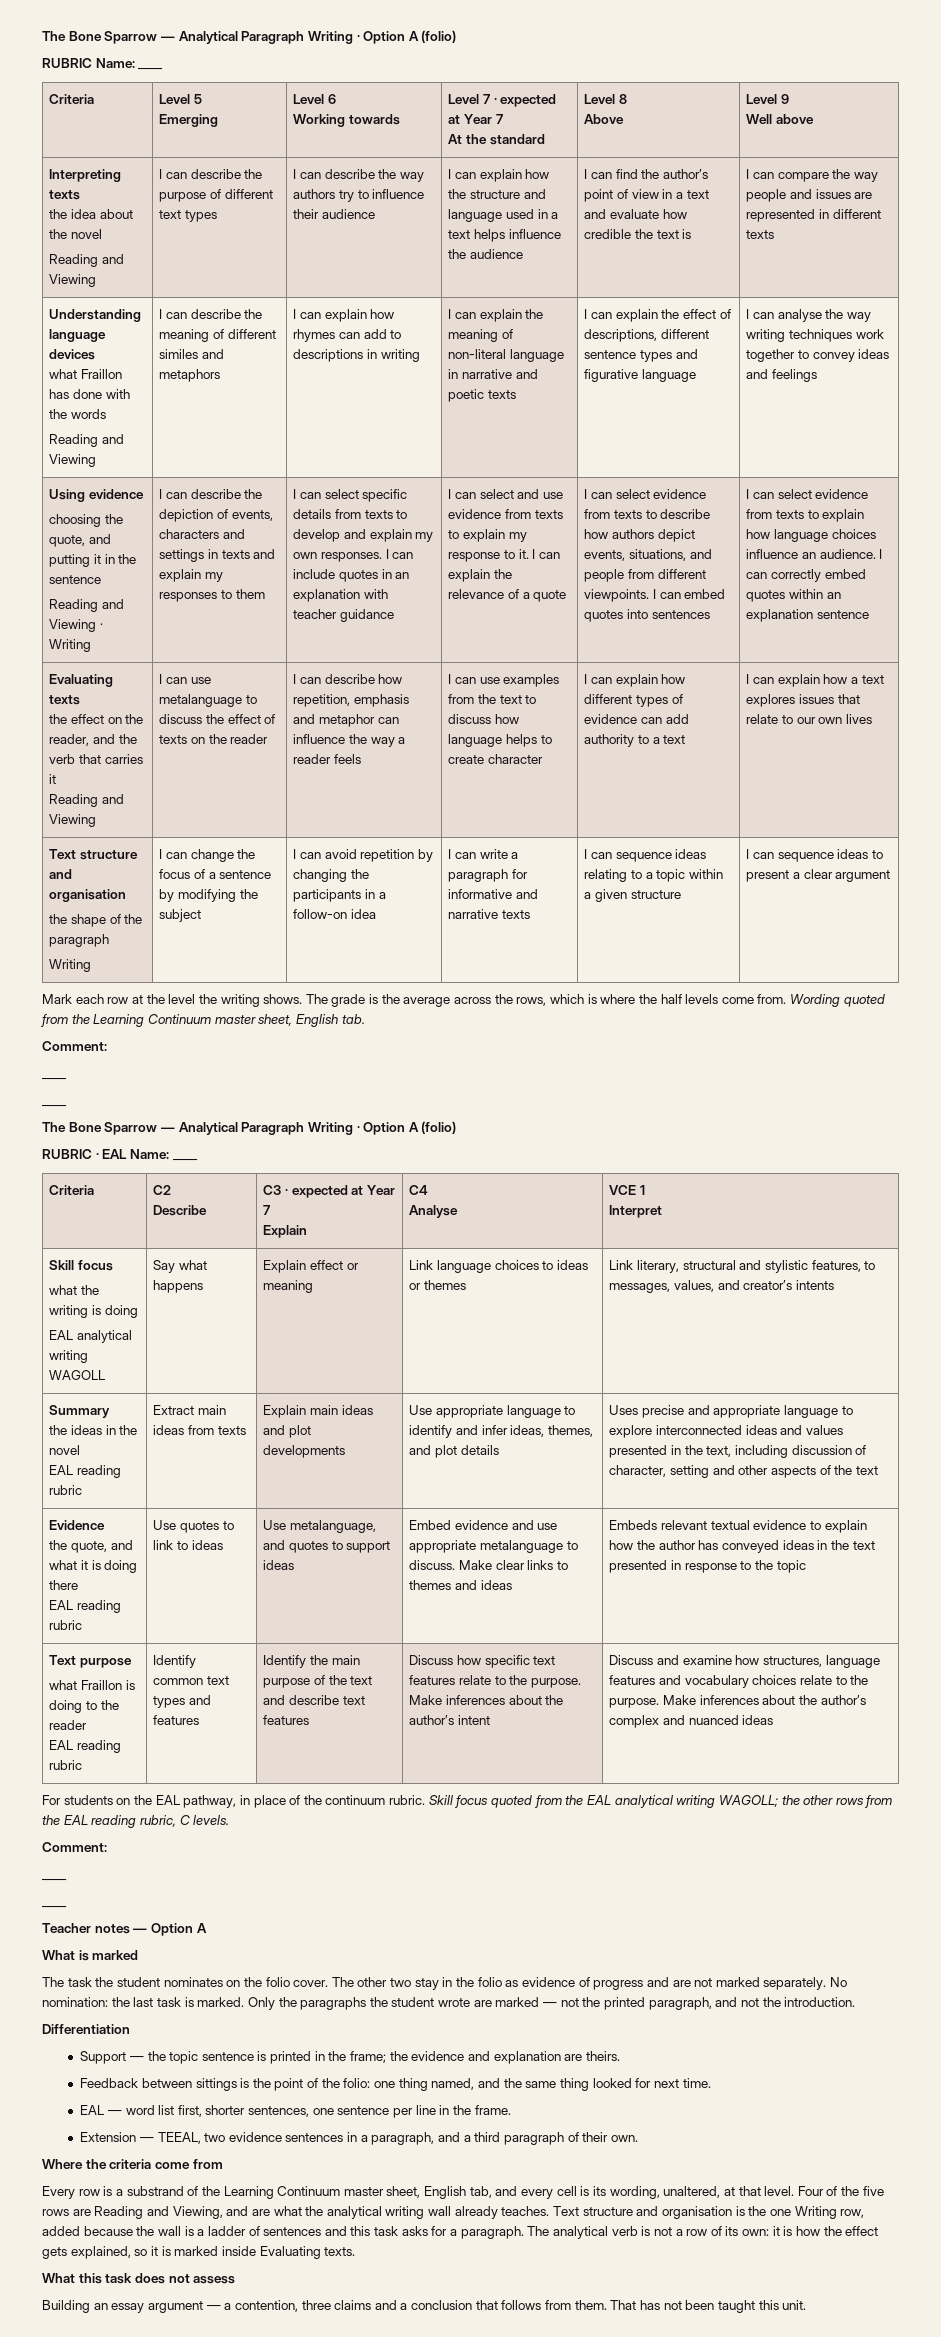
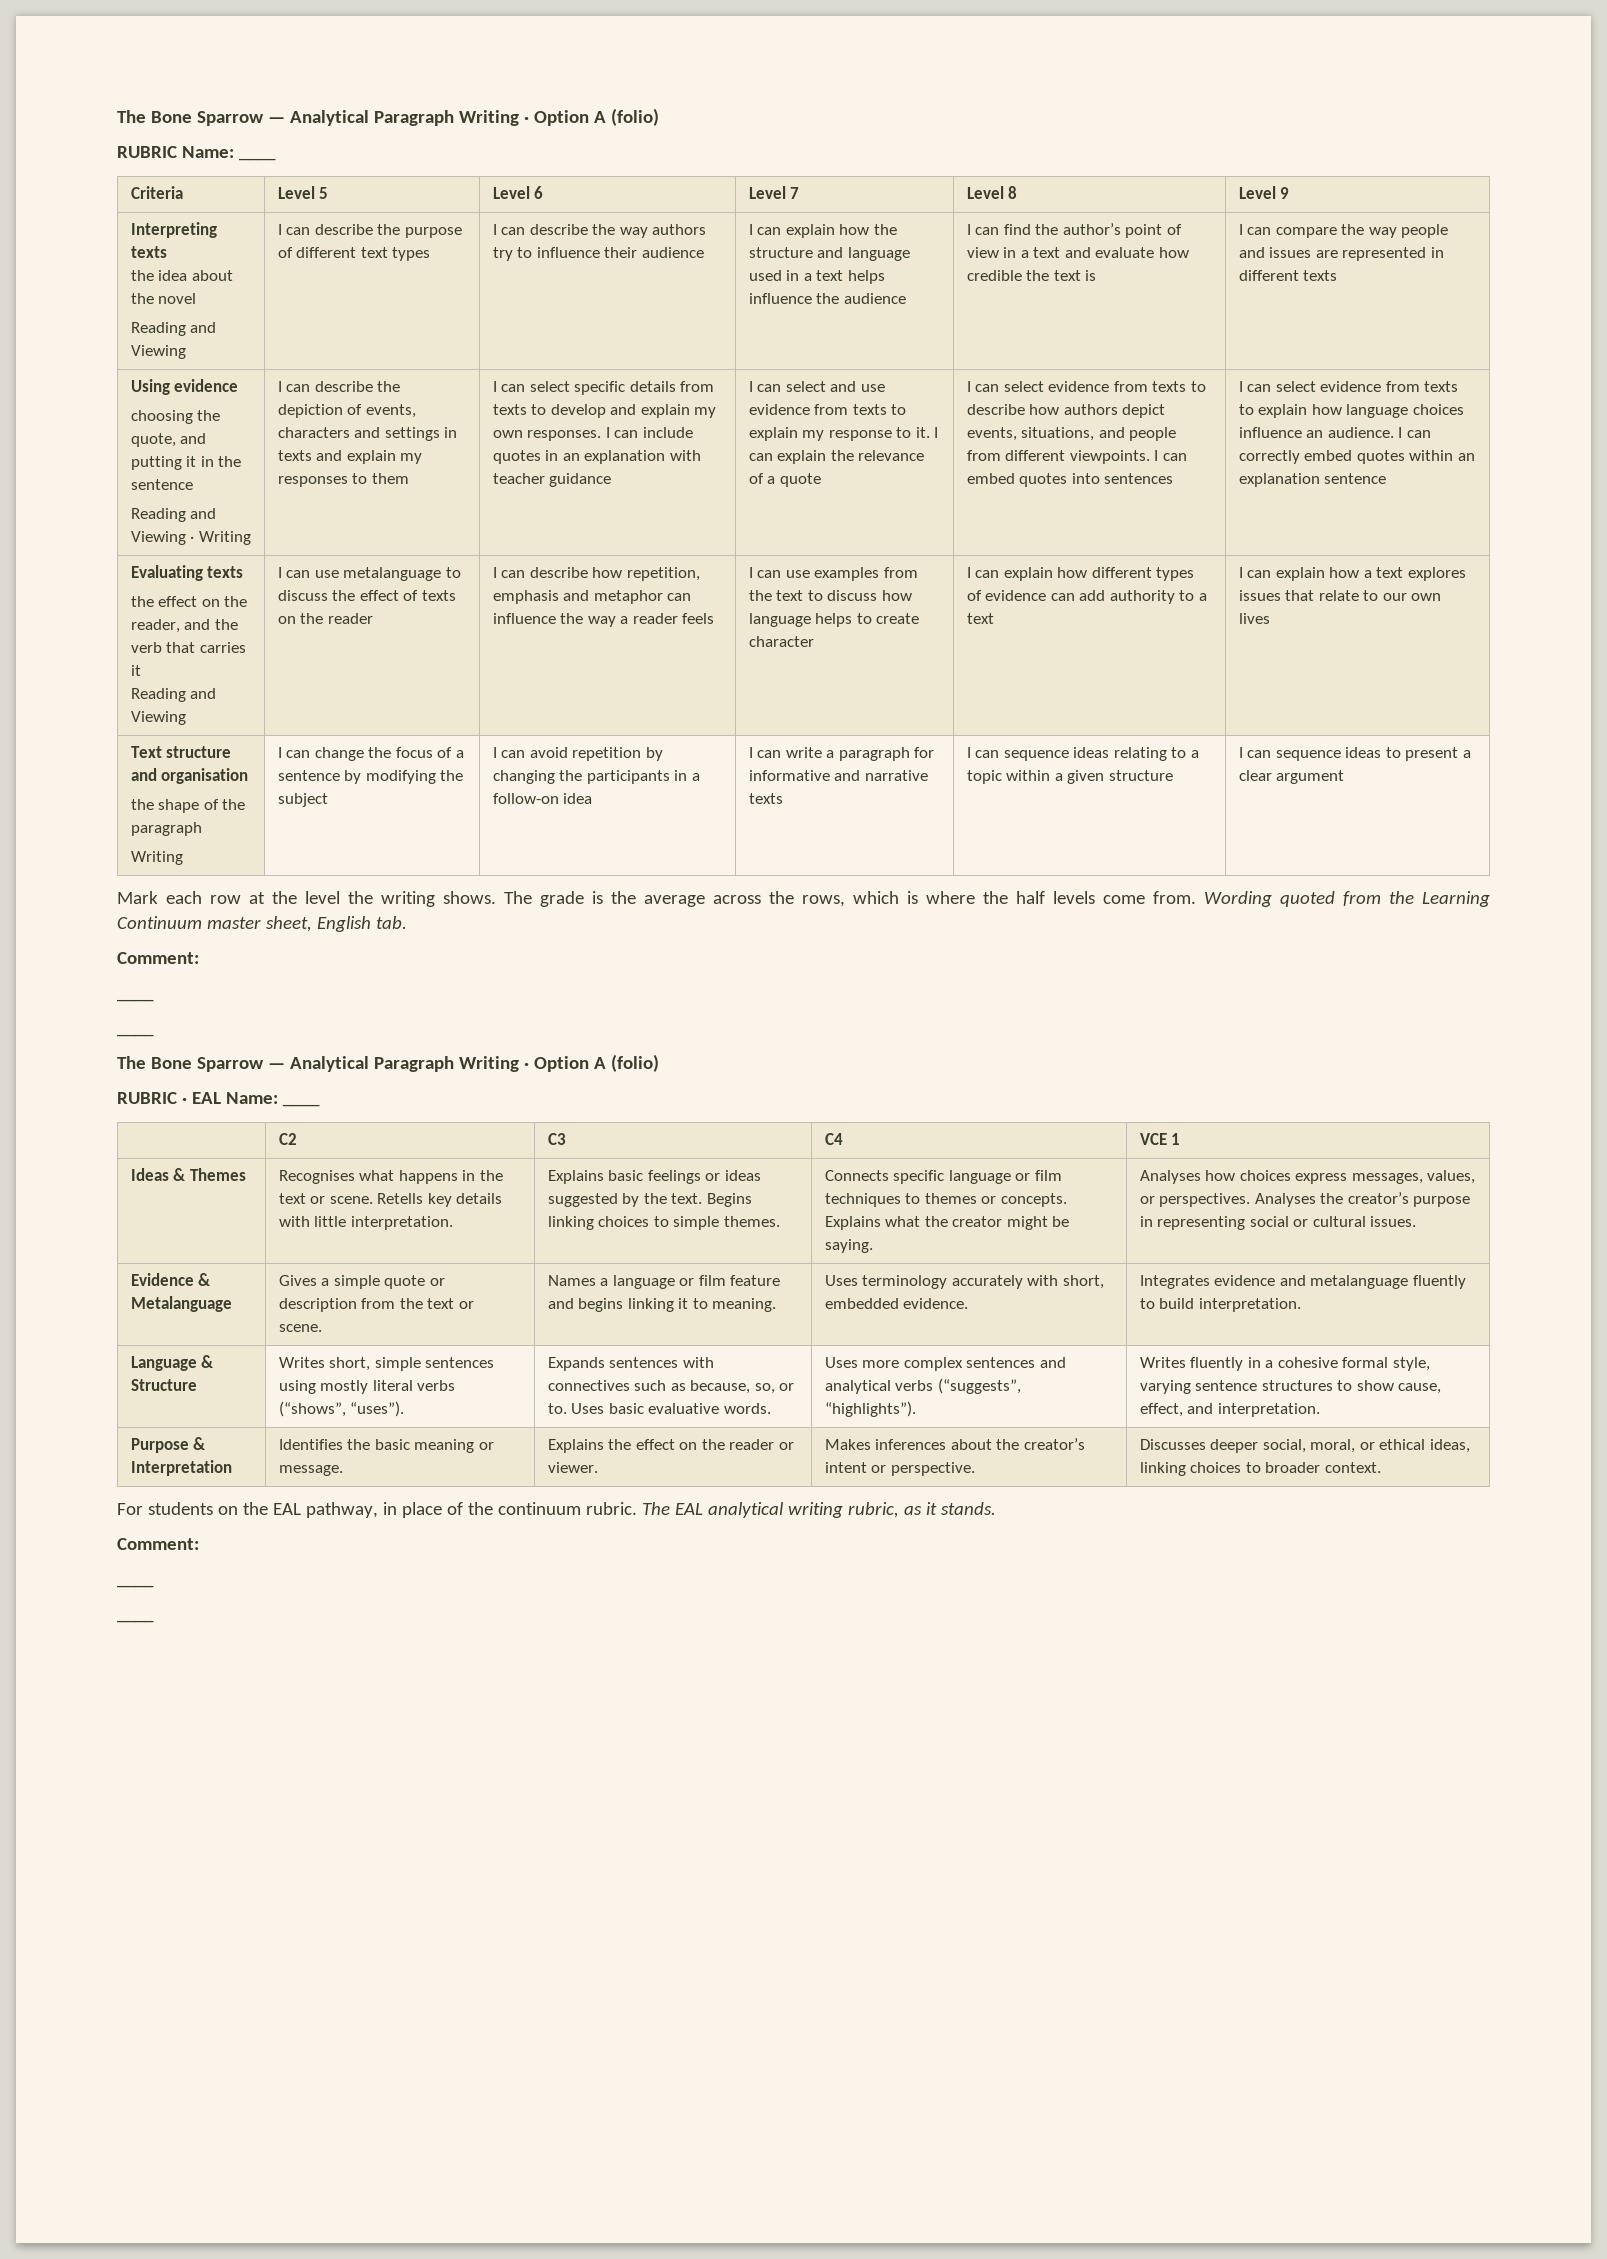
- Criteria | Level 5
- Emerging | Level 6
- Working towards | Level 7 · expected at Year 7
- At the standard | Level 8
- Above | Level 9
- Well above
+ Criteria | Level 5 | Level 6 | Level 7 | Level 8 | Level 9
- Understanding language devices
- what Fraillon has done with the words
- Reading and Viewing | I can describe the meaning of different similes and metaphors | I can explain how rhymes can add to descriptions in writing | I can explain the meaning of non-literal language in narrative and poetic texts | I can explain the effect of descriptions, different sentence types and figurative language | I can analyse the way writing techniques work together to convey ideas and feelings
- Criteria | C2
- Describe | C3 · expected at Year 7
- Explain | C4
- Analyse | VCE 1
- Interpret
- Skill focus
- what the writing is doing
- EAL analytical writing WAGOLL | Say what happens | Explain effect or meaning | Link language choices to ideas or themes | Link literary, structural and stylistic features, to messages, values, and creator’s intents
- Summary
- the ideas in the novel
- EAL reading rubric | Extract main ideas from texts | Explain main ideas and plot developments | Use appropriate language to identify and infer ideas, themes, and plot details | Uses precise and appropriate language to explore interconnected ideas and values presented in the text, including discussion of character, setting and other aspects of the text
- Evidence
- the quote, and what it is doing there
- EAL reading rubric | Use quotes to link to ideas | Use metalanguage, and quotes to support ideas | Embed evidence and use appropriate metalanguage to discuss. Make clear links to themes and ideas | Embeds relevant textual evidence to explain how the author has conveyed ideas in the text presented in response to the topic
- Text purpose
- what Fraillon is doing to the reader
- EAL reading rubric | Identify common text types and features | Identify the main purpose of the text and describe text features | Discuss how specific text features relate to the purpose. Make inferences about the author’s intent | Discuss and examine how structures, language features and vocabulary choices relate to the purpose. Make inferences about the author’s complex and nuanced ideas
+ | C2 | C3 | C4 | VCE 1
+ Ideas & Themes | Recognises what happens in the text or scene. Retells key details with little interpretation. | Explains basic feelings or ideas suggested by the text. Begins linking choices to simple themes. | Connects specific language or film techniques to themes or concepts. Explains what the creator might be saying. | Analyses how choices express messages, values, or perspectives. Analyses the creator’s purpose in representing social or cultural issues.
+ Evidence & Metalanguage | Gives a simple quote or description from the text or scene. | Names a language or film feature and begins linking it to meaning. | Uses terminology accurately with short, embedded evidence. | Integrates evidence and metalanguage fluently to build interpretation.
+ Language & Structure | Writes short, simple sentences using mostly literal verbs (“shows”, “uses”). | Expands sentences with connectives such as because, so, or to. Uses basic evaluative words. | Uses more complex sentences and analytical verbs (“suggests”, “highlights”). | Writes fluently in a cohesive formal style, varying sentence structures to show cause, effect, and interpretation.
+ Purpose & Interpretation | Identifies the basic meaning or message. | Explains the effect on the reader or viewer. | Makes inferences about the creator’s intent or perspective. | Discusses deeper social, moral, or ethical ideas, linking choices to broader context.
- Skill focus quoted from the EAL analytical writing WAGOLL; the other rows from the EAL reading rubric, C levels.
+ The EAL analytical writing rubric, as it stands.
  Comment:
  ____
  ____
- Teacher notes — Option A
- What is marked
- The task the student nominates on the folio cover. The other two stay in the folio as evidence of progress and are not marked separately. No nomination: the last task is marked. Only the paragraphs the student wrote are marked — not the printed paragraph, and not the introduction.
- Differentiation
- Support — the topic sentence is printed in the frame; the evidence and explanation are theirs.
- Feedback between sittings is the point of the folio: one thing named, and the same thing looked for next time.
- EAL — word list first, shorter sentences, one sentence per line in the frame.
- Extension — TEEAL, two evidence sentences in a paragraph, and a third paragraph of their own.
- Where the criteria come from
- Every row is a substrand of the Learning Continuum master sheet, English tab, and every cell is its wording, unaltered, at that level. Four of the five rows are Reading and Viewing, and are what the analytical writing wall already teaches. Text structure and organisation is the one Writing row, added because the wall is a ladder of sentences and this task asks for a paragraph. The analytical verb is not a row of its own: it is how the effect gets explained, so it is marked inside Evaluating texts.
- What this task does not assess
- Building an essay argument — a contention, three claims and a conclusion that follows from them. That has not been taught this unit.

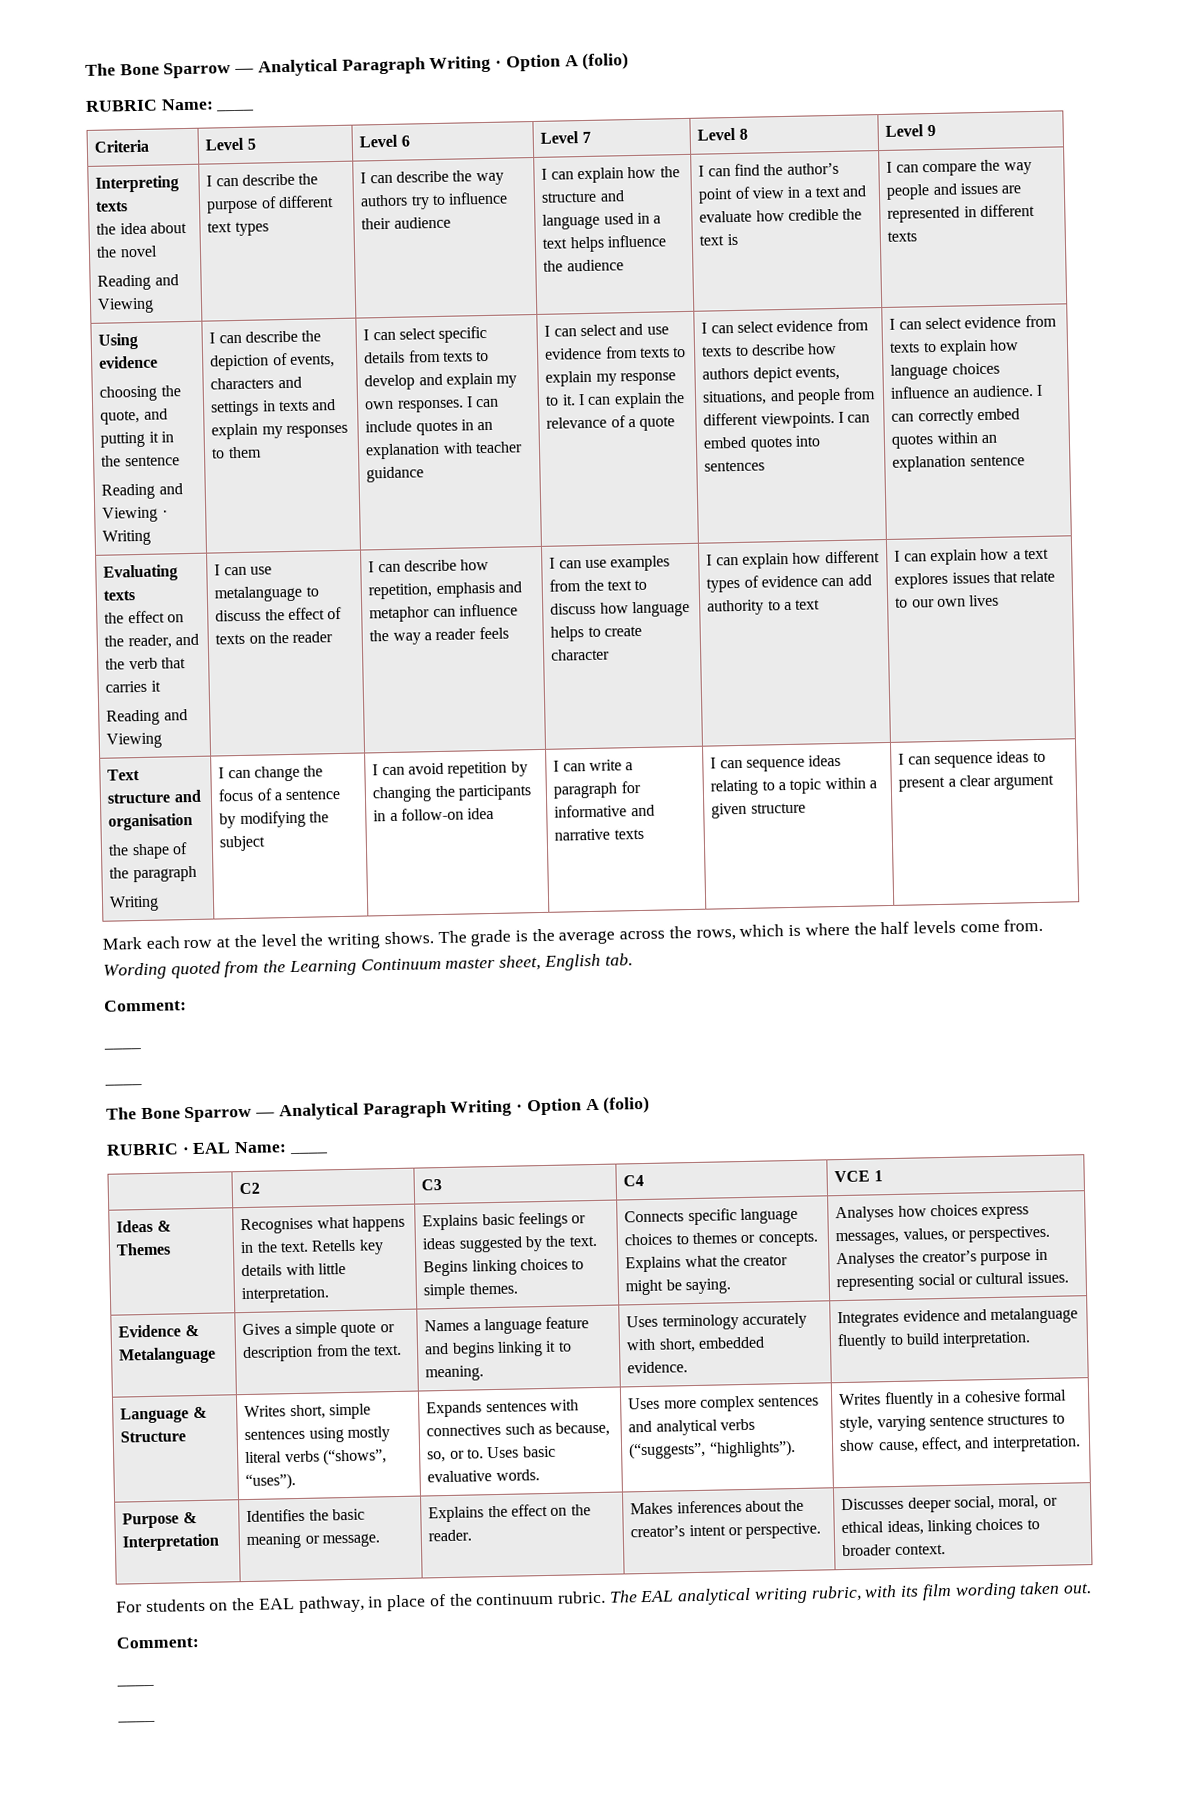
- Recognises what happens in the text or scene.
+ Recognises what happens in the text.
- Connects specific language or film techniques to themes or concepts.
+ Connects specific language choices to themes or concepts.
- Gives a simple quote or description from the text or scene.
+ Gives a simple quote or description from the text.
- Names a language or film feature and begins linking it to meaning.
+ Names a language feature and begins linking it to meaning.
- Purpose & Interpretation | Identifies the basic meaning or message. | Explains the effect on the reader or viewer. | Makes inferences about the creator’s intent or perspective. | Discusses deeper social, moral, or ethical ideas, linking choices to broader context.
+ Purpose & Interpretation | Identifies the basic meaning or message. | Explains the effect on the reader. | Makes inferences about the creator’s intent or perspective. | Discusses deeper social, moral, or ethical ideas, linking choices to broader context.
- The EAL analytical writing rubric, as it stands.
+ The EAL analytical writing rubric, with its film wording taken out.

